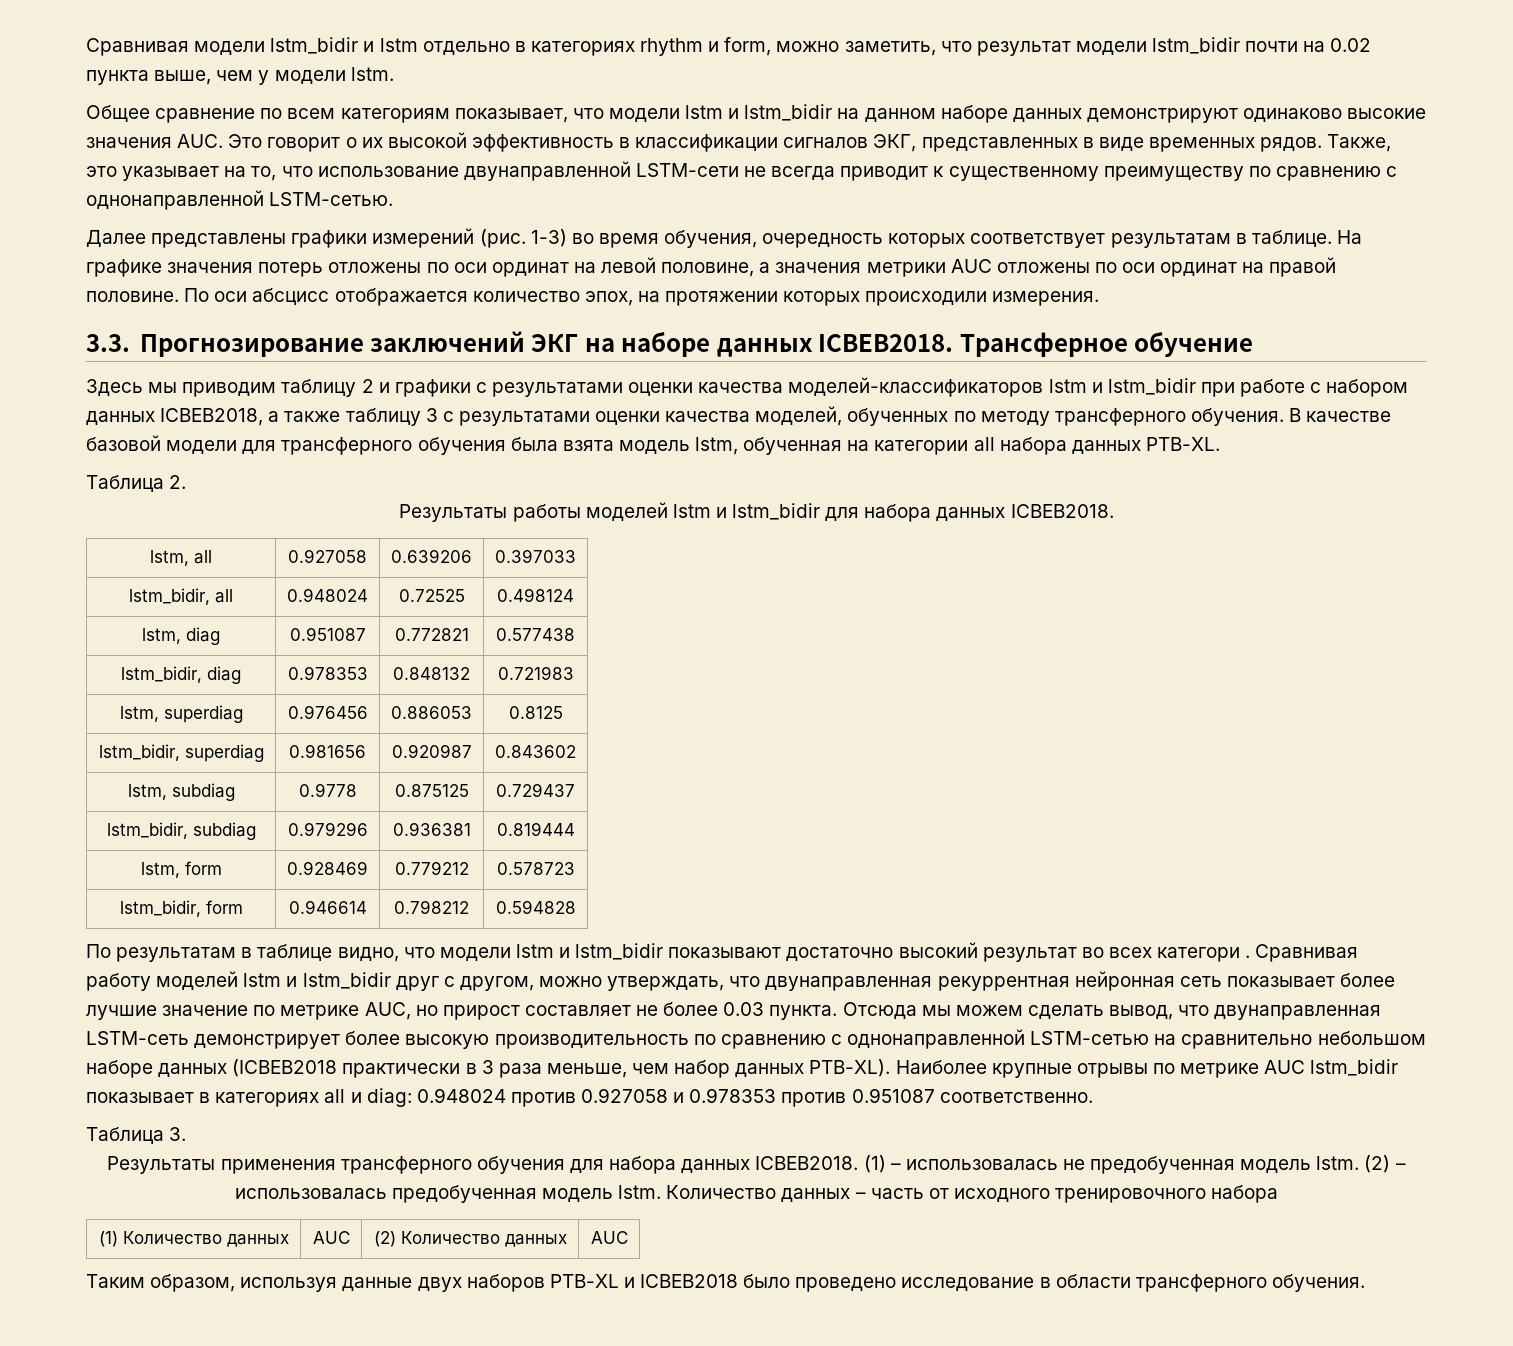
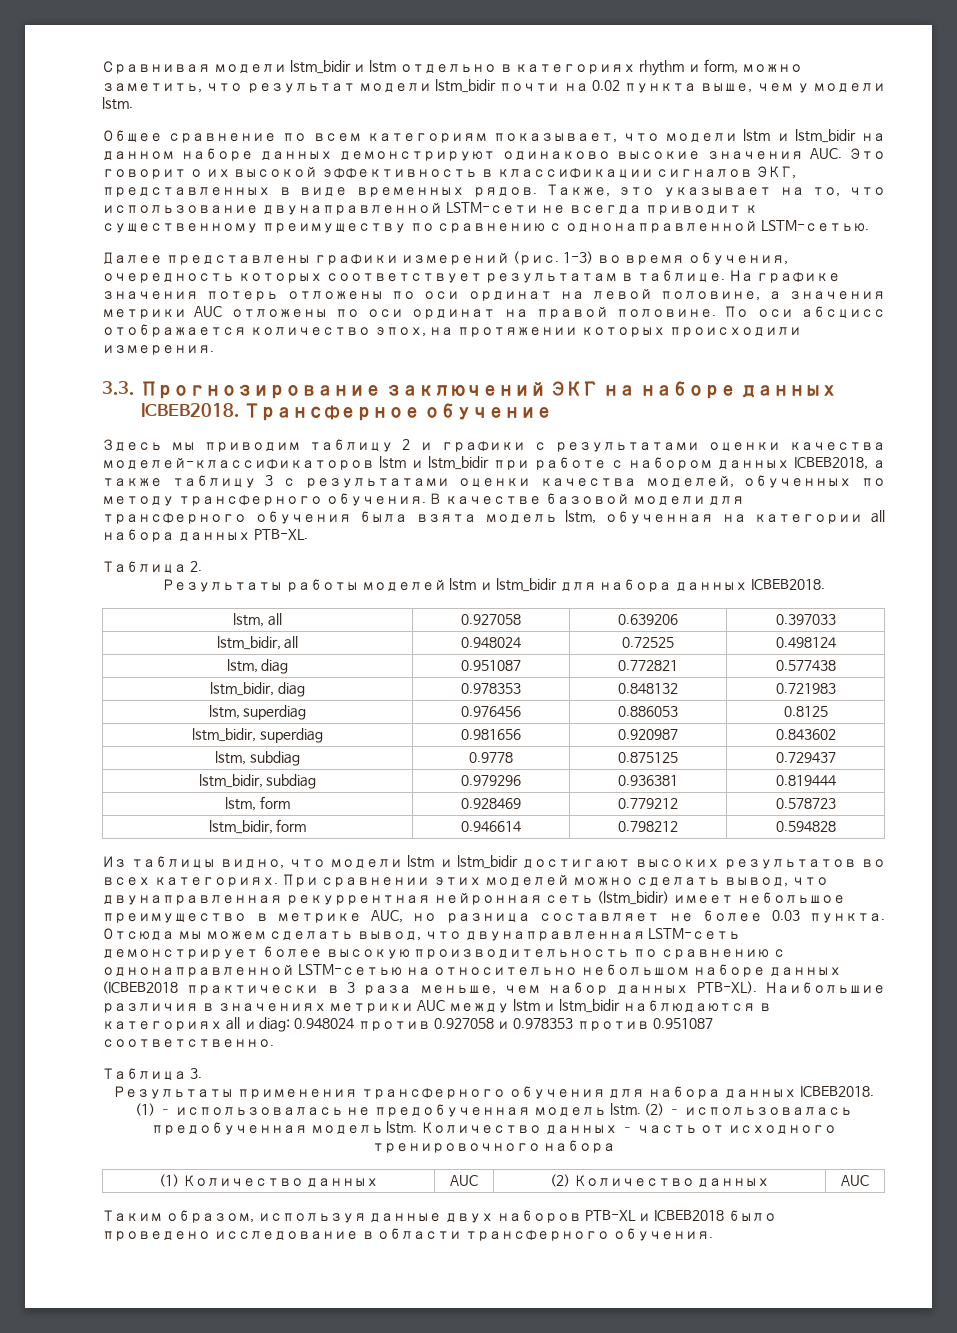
- По результатам в таблице видно, что модели lstm и lstm_bidir показывают достаточно высокий результат во всех категори . Сравнивая работу моделей lstm и lstm_bidir друг с другом, можно утверждать, что двунаправленная рекуррентная нейронная сеть показывает более лучшие значение по метрике AUC, но прирост составляет не более 0.03 пункта.
+ Из таблицы видно, что модели lstm и lstm_bidir достигают высоких результатов во всех категориях. При сравнении этих моделей можно сделать вывод, что двунаправленная рекуррентная нейронная сеть (lstm_bidir) имеет небольшое преимущество в метрике AUC, но разница составляет не более 0.03 пункта.
- Отсюда мы можем сделать вывод, что двунаправленная LSTM-сеть демонстрирует более высокую производительность по сравнению с однонаправленной LSTM-сетью на сравнительно небольшом наборе данных (ICBEB2018 практически в 3 раза меньше, чем набор данных PTB-XL).
+ Отсюда мы можем сделать вывод, что двунаправленная LSTM-сеть демонстрирует более высокую производительность по сравнению с однонаправленной LSTM-сетью на относительно небольшом наборе данных (ICBEB2018 практически в 3 раза меньше, чем набор данных PTB-XL).
- Наиболее крупные отрывы по метрике AUC lstm_bidir показывает в категориях all и diag: 0.948024 против 0.927058 и 0.978353 против 0.951087 соответственно.
+ Наибольшие различия в значениях метрики AUC между lstm и lstm_bidir наблюдаются в категориях all и diag: 0.948024 против 0.927058 и 0.978353 против 0.951087 соответственно.

